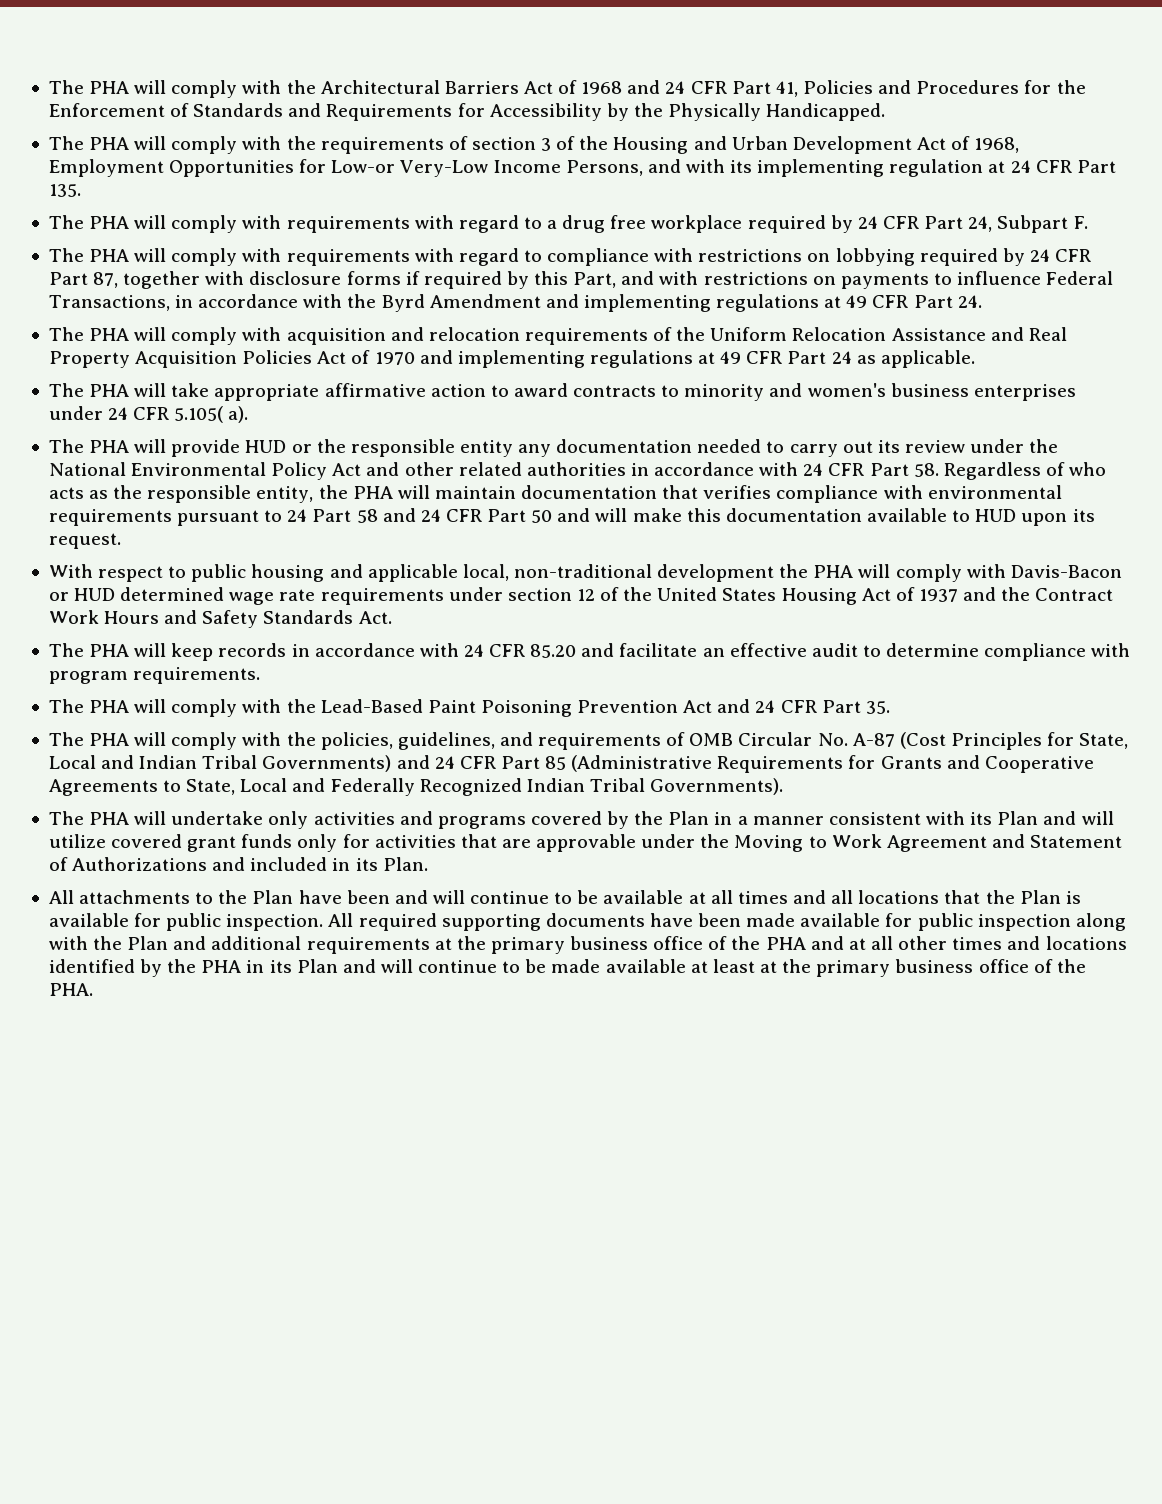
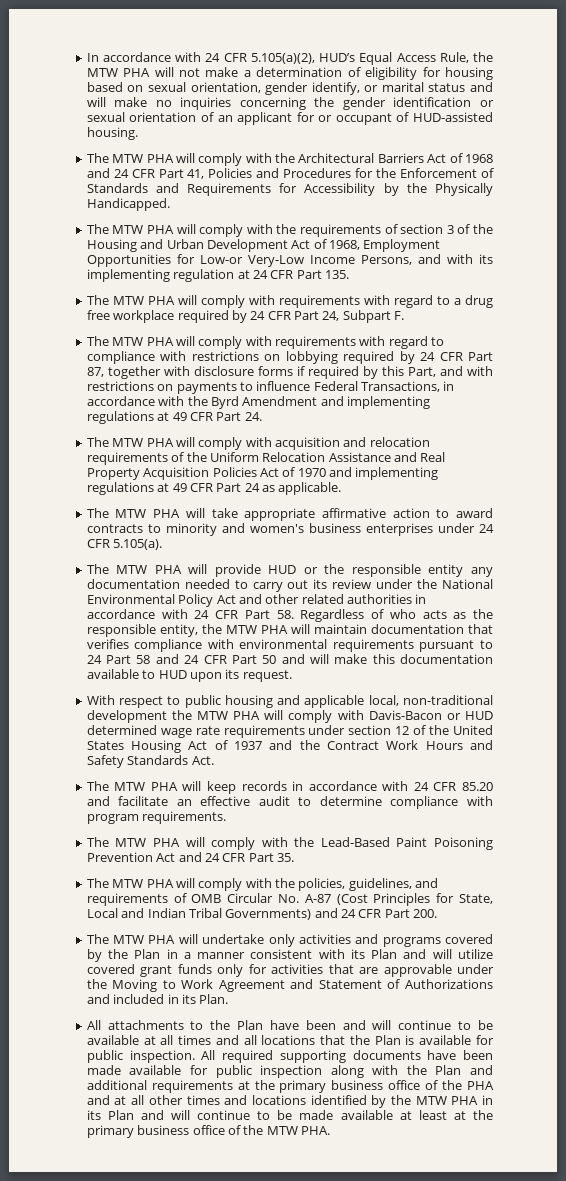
- The PHA will comply with the Architectural Barriers Act of 1968 and 24 CFR Part 41, Policies and Procedures for the Enforcement of Standards and Requirements for Accessibility by the Physically Handicapped.
+ In accordance with 24 CFR 5.105(a)(2), HUD’s Equal Access Rule, the MTW PHA will not make a determination of eligibility for housing based on sexual orientation, gender identify, or marital status and will make no inquiries concerning the gender identification or sexual orientation of an applicant for or occupant of HUD-assisted housing.
+ The MTW PHA will comply with the Architectural Barriers Act of 1968 and 24 CFR Part 41, Policies and Procedures for the Enforcement of Standards and Requirements for Accessibility by the Physically Handicapped.
- The PHA will comply with the requirements of section 3 of the Housing and Urban Development Act of 1968, Employment Opportunities for Low-or Very-Low Income Persons, and with its implementing regulation at 24 CFR Part 135.
+ The MTW PHA will comply with the requirements of section 3 of the Housing and Urban Development Act of 1968, Employment Opportunities for Low-or Very-Low Income Persons, and with its implementing regulation at 24 CFR Part 135.
- The PHA will comply with requirements with regard to a drug free workplace required by 24 CFR Part 24, Subpart F.
+ The MTW PHA will comply with requirements with regard to a drug free workplace required by 24 CFR Part 24, Subpart F.
- The PHA will comply with requirements with regard to compliance with restrictions on lobbying required by 24 CFR Part 87, together with disclosure forms if required by this Part, and with restrictions on payments to influence Federal Transactions, in accordance with the Byrd Amendment and implementing regulations at 49 CFR Part 24.
+ The MTW PHA will comply with requirements with regard to compliance with restrictions on lobbying required by 24 CFR Part 87, together with disclosure forms if required by this Part, and with restrictions on payments to influence Federal Transactions, in accordance with the Byrd Amendment and implementing regulations at 49 CFR Part 24.
- The PHA will comply with acquisition and relocation requirements of the Uniform Relocation Assistance and Real Property Acquisition Policies Act of 1970 and implementing regulations at 49 CFR Part 24 as applicable.
+ The MTW PHA will comply with acquisition and relocation requirements of the Uniform Relocation Assistance and Real Property Acquisition Policies Act of 1970 and implementing regulations at 49 CFR Part 24 as applicable.
- The PHA will take appropriate affirmative action to award contracts to minority and women's business enterprises under 24 CFR 5.105( a).
- The PHA will provide HUD or the responsible entity any documentation needed to carry out its review under the National Environmental Policy Act and other related authorities in accordance with 24 CFR Part 58. Regardless of who acts as the responsible entity, the PHA will maintain documentation that verifies compliance with environmental requirements pursuant to 24 Part 58 and 24 CFR Part 50 and will make this documentation available to HUD upon its request.
+ The MTW PHA will take appropriate affirmative action to award contracts to minority and women's business enterprises under 24 CFR 5.105(a).
+ The MTW PHA will provide HUD or the responsible entity any documentation needed to carry out its review under the National Environmental Policy Act and other related authorities in accordance with 24 CFR Part 58. Regardless of who acts as the responsible entity, the MTW PHA will maintain documentation that verifies compliance with environmental requirements pursuant to 24 Part 58 and 24 CFR Part 50 and will make this documentation available to HUD upon its request.
- With respect to public housing and applicable local, non-traditional development the PHA will comply with Davis-Bacon or HUD determined wage rate requirements under section 12 of the United States Housing Act of 1937 and the Contract Work Hours and Safety Standards Act.
+ With respect to public housing and applicable local, non-traditional development the MTW PHA will comply with Davis-Bacon or HUD determined wage rate requirements under section 12 of the United States Housing Act of 1937 and the Contract Work Hours and Safety Standards Act.
- The PHA will keep records in accordance with 24 CFR 85.20 and facilitate an effective audit to determine compliance with program requirements.
+ The MTW PHA will keep records in accordance with 24 CFR 85.20 and facilitate an effective audit to determine compliance with program requirements.
- The PHA will comply with the Lead-Based Paint Poisoning Prevention Act and 24 CFR Part 35.
+ The MTW PHA will comply with the Lead-Based Paint Poisoning Prevention Act and 24 CFR Part 35.
- The PHA will comply with the policies, guidelines, and requirements of OMB Circular No. A-87 (Cost Principles for State, Local and Indian Tribal Governments) and 24 CFR Part 85 (Administrative Requirements for Grants and Cooperative Agreements to State, Local and Federally Recognized Indian Tribal Governments).
- The PHA will undertake only activities and programs covered by the Plan in a manner consistent with its Plan and will utilize covered grant funds only for activities that are approvable under the Moving to Work Agreement and Statement of Authorizations and included in its Plan.
+ The MTW PHA will comply with the policies, guidelines, and requirements of OMB Circular No. A-87 (Cost Principles for State, Local and Indian Tribal Governments) and 24 CFR Part 200.
+ The MTW PHA will undertake only activities and programs covered by the Plan in a manner consistent with its Plan and will utilize covered grant funds only for activities that are approvable under the Moving to Work Agreement and Statement of Authorizations and included in its Plan.
- All required supporting documents have been made available for public inspection along with the Plan and additional requirements at the primary business office of the PHA and at all other times and locations identified by the PHA in its Plan and will continue to be made available at least at the primary business office of the PHA.
+ All required supporting documents have been made available for public inspection along with the Plan and additional requirements at the primary business office of the PHA and at all other times and locations identified by the MTW PHA in its Plan and will continue to be made available at least at the primary business office of the MTW PHA.

